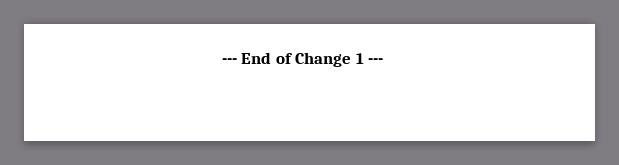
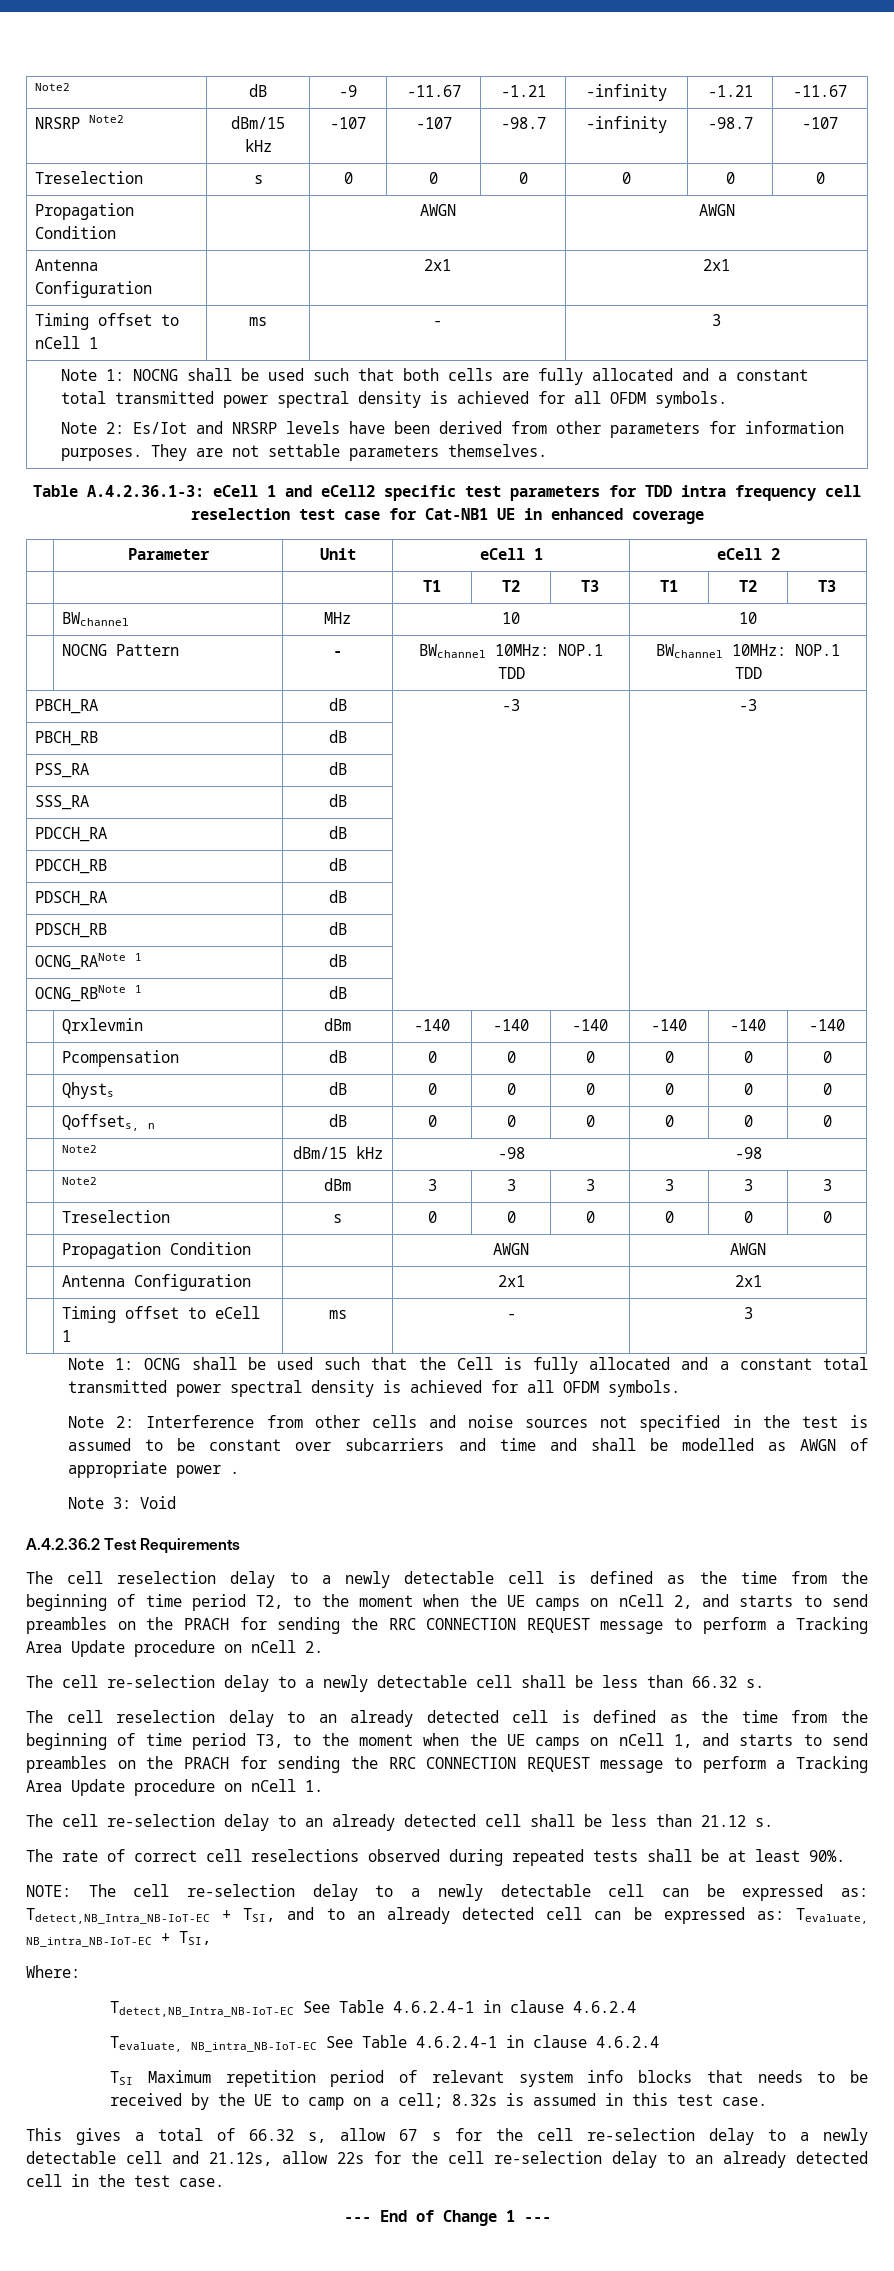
+ Note2 | dB | -9 | -11.67 | -1.21 | -infinity | -1.21 | -11.67
+ NRSRP Note2 | dBm/15 kHz | -107 | -107 | -98.7 | -infinity | -98.7 | -107
+ Treselection | s | 0 | 0 | 0 | 0 | 0 | 0
+ Propagation Condition | | AWGN | AWGN
+ Antenna Configuration | | 2x1 | 2x1
+ Timing offset to nCell 1 | ms | - | 3
+ Note 1: NOCNG shall be used such that both cells are fully allocated and a constant total transmitted power spectral density is achieved for all OFDM symbols.
+ Note 2: Es/Iot and NRSRP levels have been derived from other parameters for information purposes. They are not settable parameters themselves.
+ Table A.4.2.36.1-3: eCell 1 and eCell2 specific test parameters for TDD intra frequency cell reselection test case for Cat-NB1 UE in enhanced coverage
+ | Parameter | Unit | eCell 1 | eCell 2
+ | | | T1 | T2 | T3 | T1 | T2 | T3
+ | BWchannel | MHz | 10 | 10
+ | NOCNG Pattern | - | BWchannel 10MHz: NOP.1 TDD | BWchannel 10MHz: NOP.1 TDD
+ PBCH_RA | dB | -3 | -3
+ PBCH_RB | dB | |
+ PSS_RA | dB | |
+ SSS_RA | dB | |
+ PDCCH_RA | dB | |
+ PDCCH_RB | dB | |
+ PDSCH_RA | dB | |
+ PDSCH_RB | dB | |
+ OCNG_RANote 1 | dB | |
+ OCNG_RBNote 1 | dB | |
+ | Qrxlevmin | dBm | -140 | -140 | -140 | -140 | -140 | -140
+ | Pcompensation | dB | 0 | 0 | 0 | 0 | 0 | 0
+ | Qhysts | dB | 0 | 0 | 0 | 0 | 0 | 0
+ | Qoffsets, n | dB | 0 | 0 | 0 | 0 | 0 | 0
+ | Note2 | dBm/15 kHz | -98 | -98
+ | Note2 | dBm | 3 | 3 | 3 | 3 | 3 | 3
+ | Treselection | s | 0 | 0 | 0 | 0 | 0 | 0
+ | Propagation Condition | | AWGN | AWGN
+ | Antenna Configuration | | 2x1 | 2x1
+ | Timing offset to eCell 1 | ms | - | 3
+ Note 1: OCNG shall be used such that the Cell is fully allocated and a constant total transmitted power spectral density is achieved for all OFDM symbols.
+ Note 2: Interference from other cells and noise sources not specified in the test is assumed to be constant over subcarriers and time and shall be modelled as AWGN of appropriate power .
+ Note 3: Void
+ A.4.2.36.2 Test Requirements
+ The cell reselection delay to a newly detectable cell is defined as the time from the beginning of time period T2, to the moment when the UE camps on nCell 2, and starts to send preambles on the PRACH for sending the RRC CONNECTION REQUEST message to perform a Tracking Area Update procedure on nCell 2.
+ The cell re-selection delay to a newly detectable cell shall be less than 66.32 s.
+ The cell reselection delay to an already detected cell is defined as the time from the beginning of time period T3, to the moment when the UE camps on nCell 1, and starts to send preambles on the PRACH for sending the RRC CONNECTION REQUEST message to perform a Tracking Area Update procedure on nCell 1.
+ The cell re-selection delay to an already detected cell shall be less than 21.12 s.
+ The rate of correct cell reselections observed during repeated tests shall be at least 90%.
+ NOTE: The cell re-selection delay to a newly detectable cell can be expressed as: Tdetect,NB_Intra_NB-IoT-EC + TSI, and to an already detected cell can be expressed as: Tevaluate, NB_intra_NB-IoT-EC + TSI,
+ Where:
+ Tdetect,NB_Intra_NB-IoT-EC See Table 4.6.2.4-1 in clause 4.6.2.4
+ Tevaluate, NB_intra_NB-IoT-EC See Table 4.6.2.4-1 in clause 4.6.2.4
+ TSI Maximum repetition period of relevant system info blocks that needs to be received by the UE to camp on a cell; 8.32s is assumed in this test case.
+ This gives a total of 66.32 s, allow 67 s for the cell re-selection delay to a newly detectable cell and 21.12s, allow 22s for the cell re-selection delay to an already detected cell in the test case.

